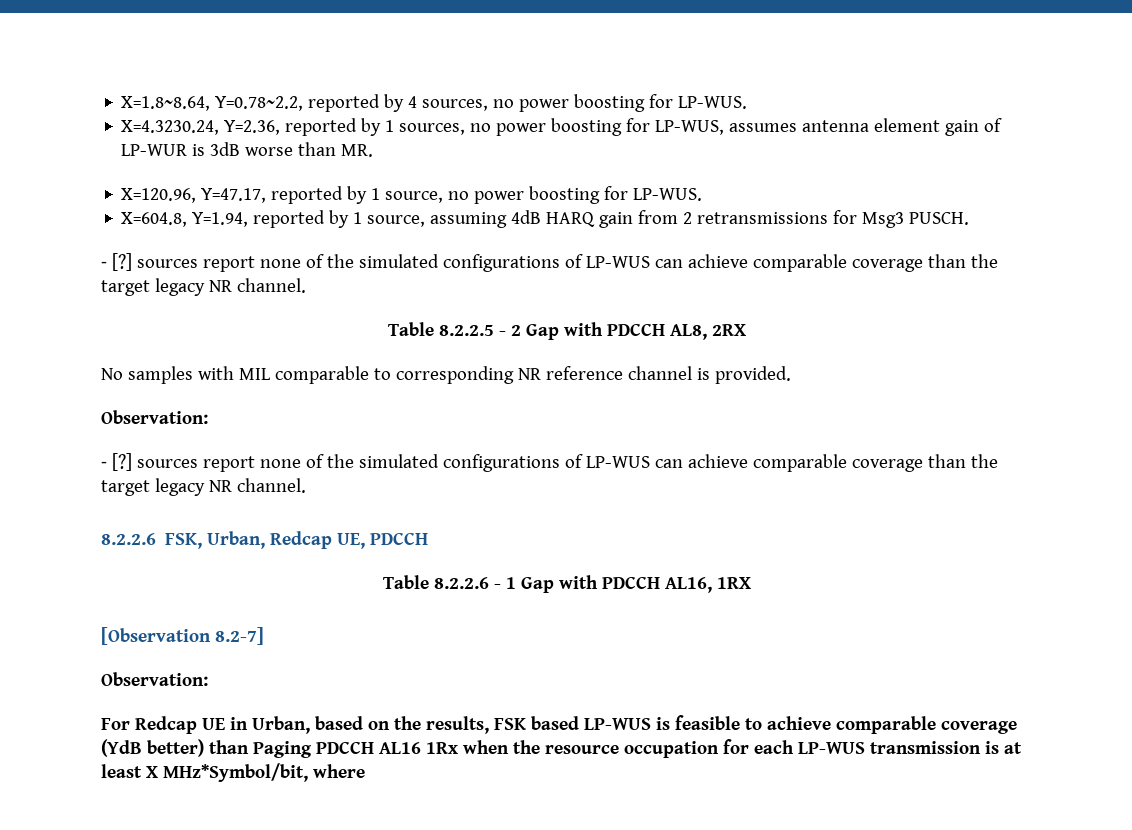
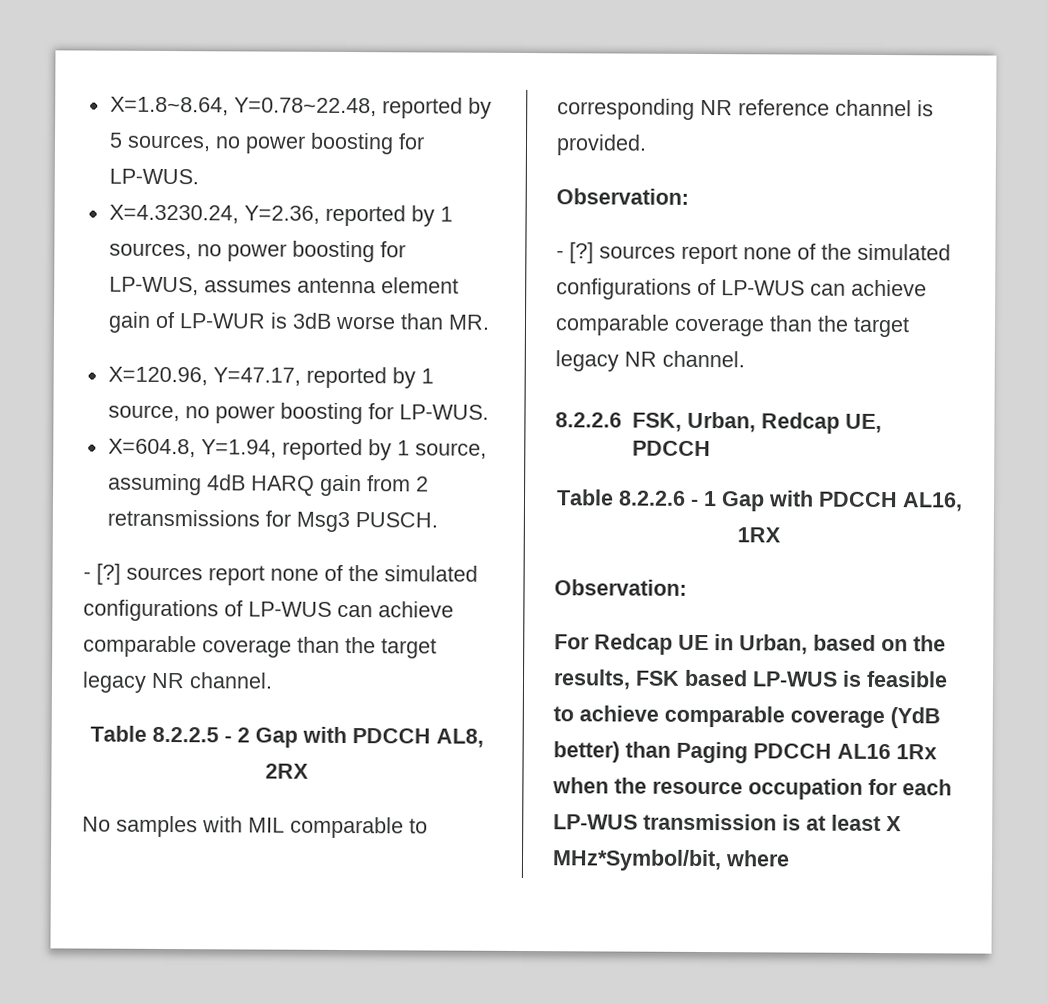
- X=1.8~8.64, Y=0.78~2.2, reported by 4 sources, no power boosting for LP-WUS.
+ X=1.8~8.64, Y=0.78~22.48, reported by 5 sources, no power boosting for LP-WUS.
- [Observation 8.2-7]

